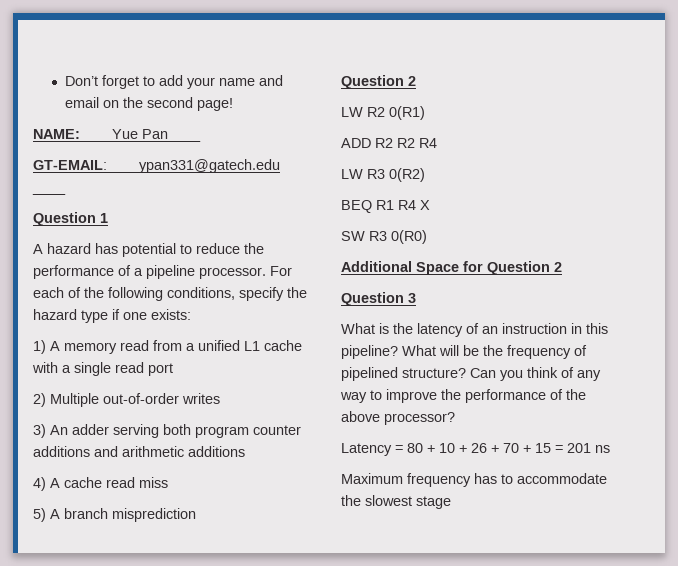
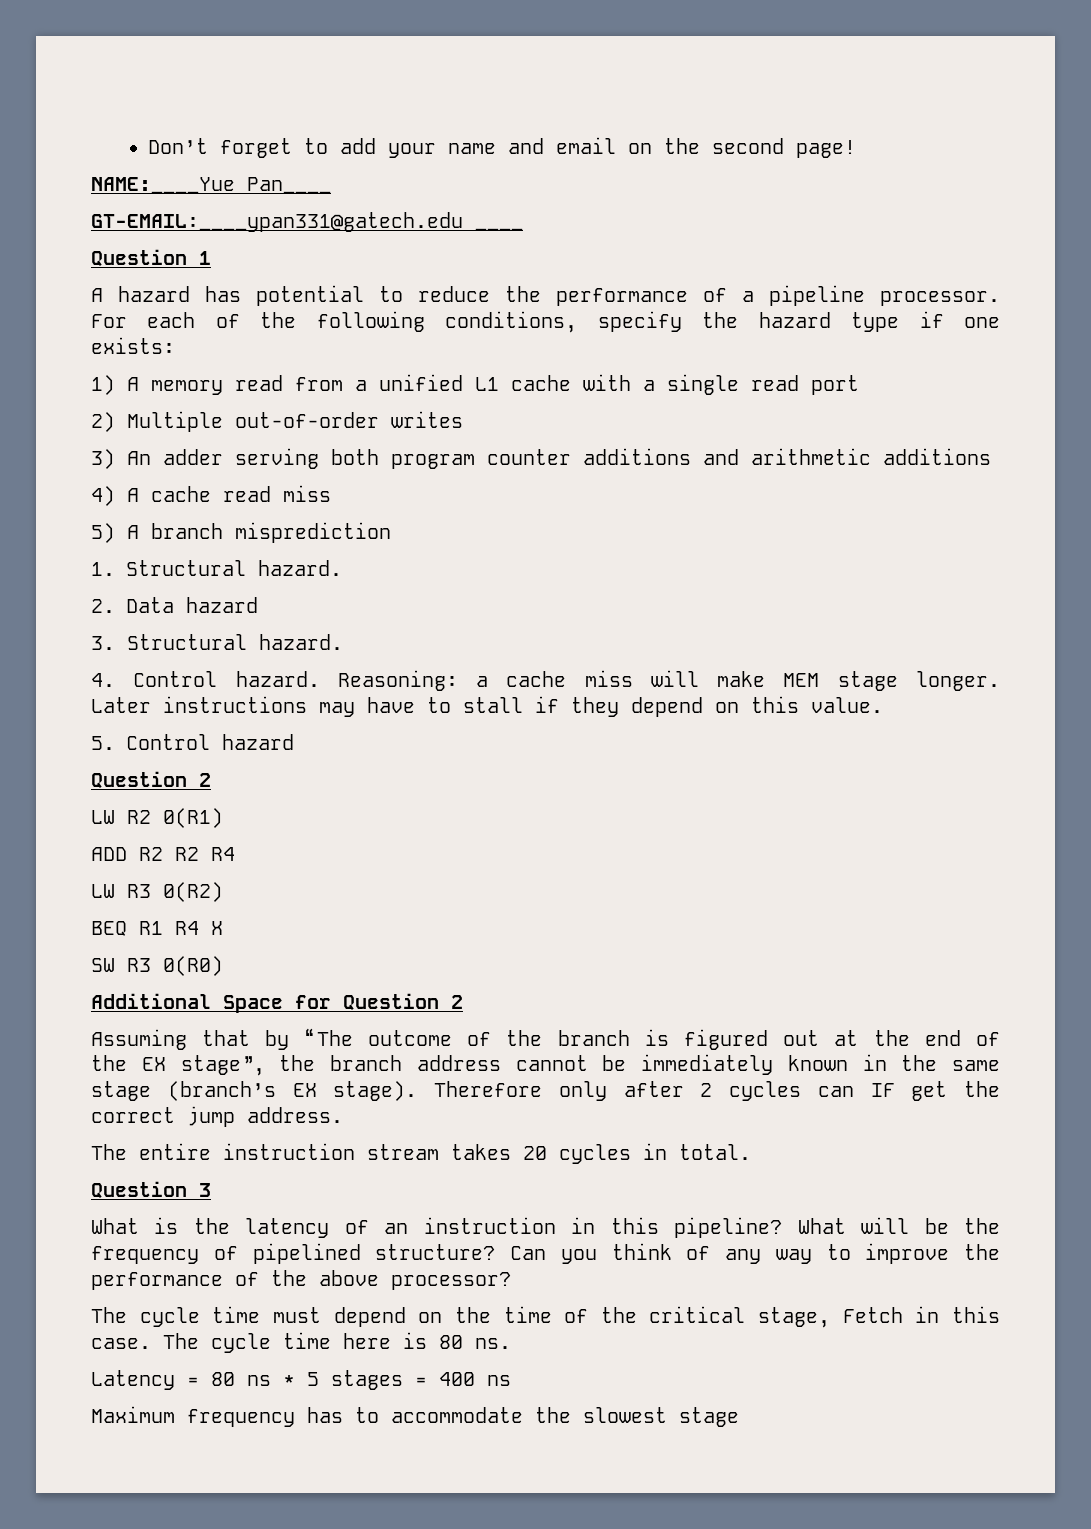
+ 1. Structural hazard.
+ 2. Data hazard
+ 3. Structural hazard.
+ 4. Control hazard. Reasoning: a cache miss will make MEM stage longer. Later instructions may have to stall if they depend on this value.
+ 5. Control hazard
+ Assuming that by “The outcome of the branch is figured out at the end of the EX stage”, the branch address cannot be immediately known in the same stage (branch’s EX stage). Therefore only after 2 cycles can IF get the correct jump address.
+ The entire instruction stream takes 20 cycles in total.
- Latency = 80 + 10 + 26 + 70 + 15 = 201 ns
+ The cycle time must depend on the time of the critical stage, Fetch in this case. The cycle time here is 80 ns.
+ Latency = 80 ns * 5 stages = 400 ns

